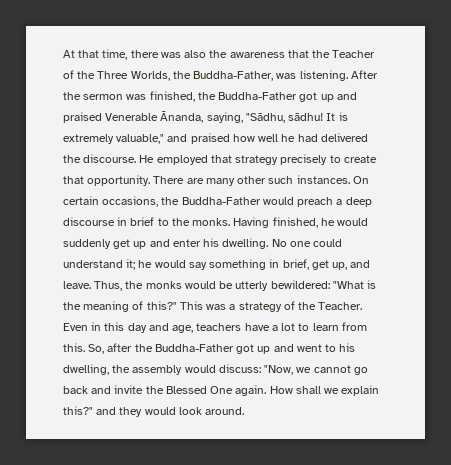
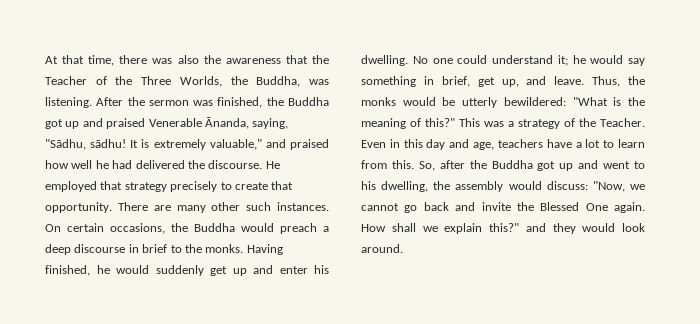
- At that time, there was also the awareness that the Teacher of the Three Worlds, the Buddha-Father, was listening.
+ At that time, there was also the awareness that the Teacher of the Three Worlds, the Buddha, was listening.
- After the sermon was finished, the Buddha-Father got up and praised Venerable Ānanda, saying, "Sādhu, sādhu!
+ After the sermon was finished, the Buddha got up and praised Venerable Ānanda, saying, "Sādhu, sādhu!
- On certain occasions, the Buddha-Father would preach a deep discourse in brief to the monks.
+ On certain occasions, the Buddha would preach a deep discourse in brief to the monks.
- So, after the Buddha-Father got up and went to his dwelling, the assembly would discuss: "Now, we cannot go back and invite the Blessed One again.
+ So, after the Buddha got up and went to his dwelling, the assembly would discuss: "Now, we cannot go back and invite the Blessed One again.

